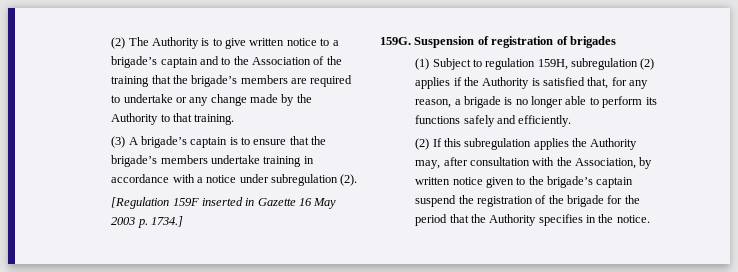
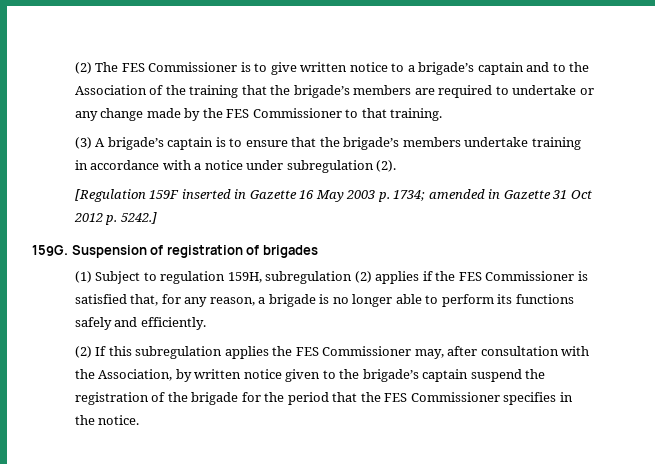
- (2) The Authority is to give written notice to a brigade’s captain and to the Association of the training that the brigade’s members are required to undertake or any change made by the Authority to that training.
+ (2) The FES Commissioner is to give written notice to a brigade’s captain and to the Association of the training that the brigade’s members are required to undertake or any change made by the FES Commissioner to that training.
- [Regulation 159F inserted in Gazette 16 May 2003 p. 1734.]
+ [Regulation 159F inserted in Gazette 16 May 2003 p. 1734; amended in Gazette 31 Oct 2012 p. 5242.]
- (1) Subject to regulation 159H, subregulation (2) applies if the Authority is satisfied that, for any reason, a brigade is no longer able to perform its functions safely and efficiently.
+ (1) Subject to regulation 159H, subregulation (2) applies if the FES Commissioner is satisfied that, for any reason, a brigade is no longer able to perform its functions safely and efficiently.
- (2) If this subregulation applies the Authority may, after consultation with the Association, by written notice given to the brigade’s captain suspend the registration of the brigade for the period that the Authority specifies in the notice.
+ (2) If this subregulation applies the FES Commissioner may, after consultation with the Association, by written notice given to the brigade’s captain suspend the registration of the brigade for the period that the FES Commissioner specifies in the notice.

